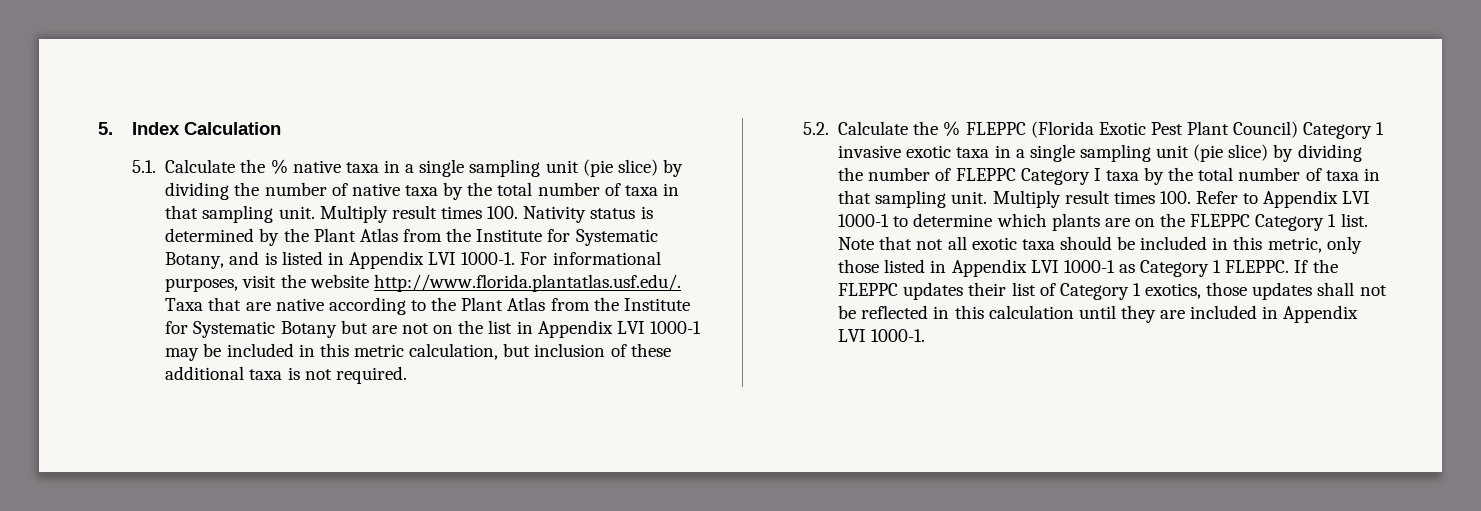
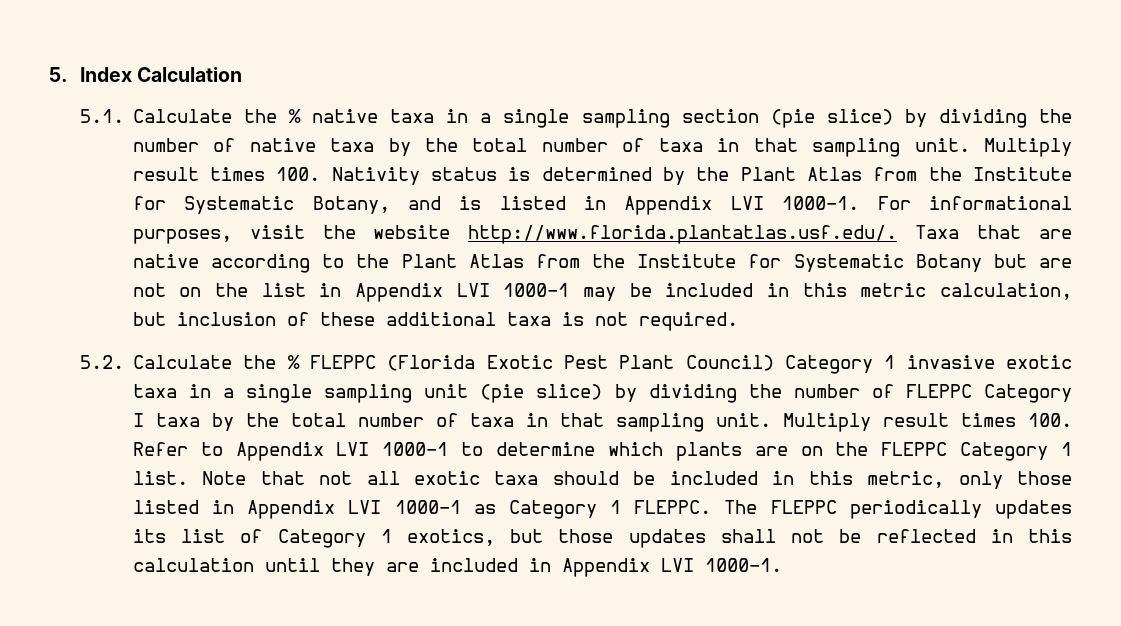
- 5.1. Calculate the % native taxa in a single sampling unit (pie slice) by dividing the number of native taxa by the total number of taxa in that sampling unit.
+ 5.1. Calculate the % native taxa in a single sampling section (pie slice) by dividing the number of native taxa by the total number of taxa in that sampling unit.
- If the FLEPPC updates their list of Category 1 exotics, those updates shall not be reflected in this calculation until they are included in Appendix LVI 1000-1.
+ The FLEPPC periodically updates its list of Category 1 exotics, but those updates shall not be reflected in this calculation until they are included in Appendix LVI 1000-1.

